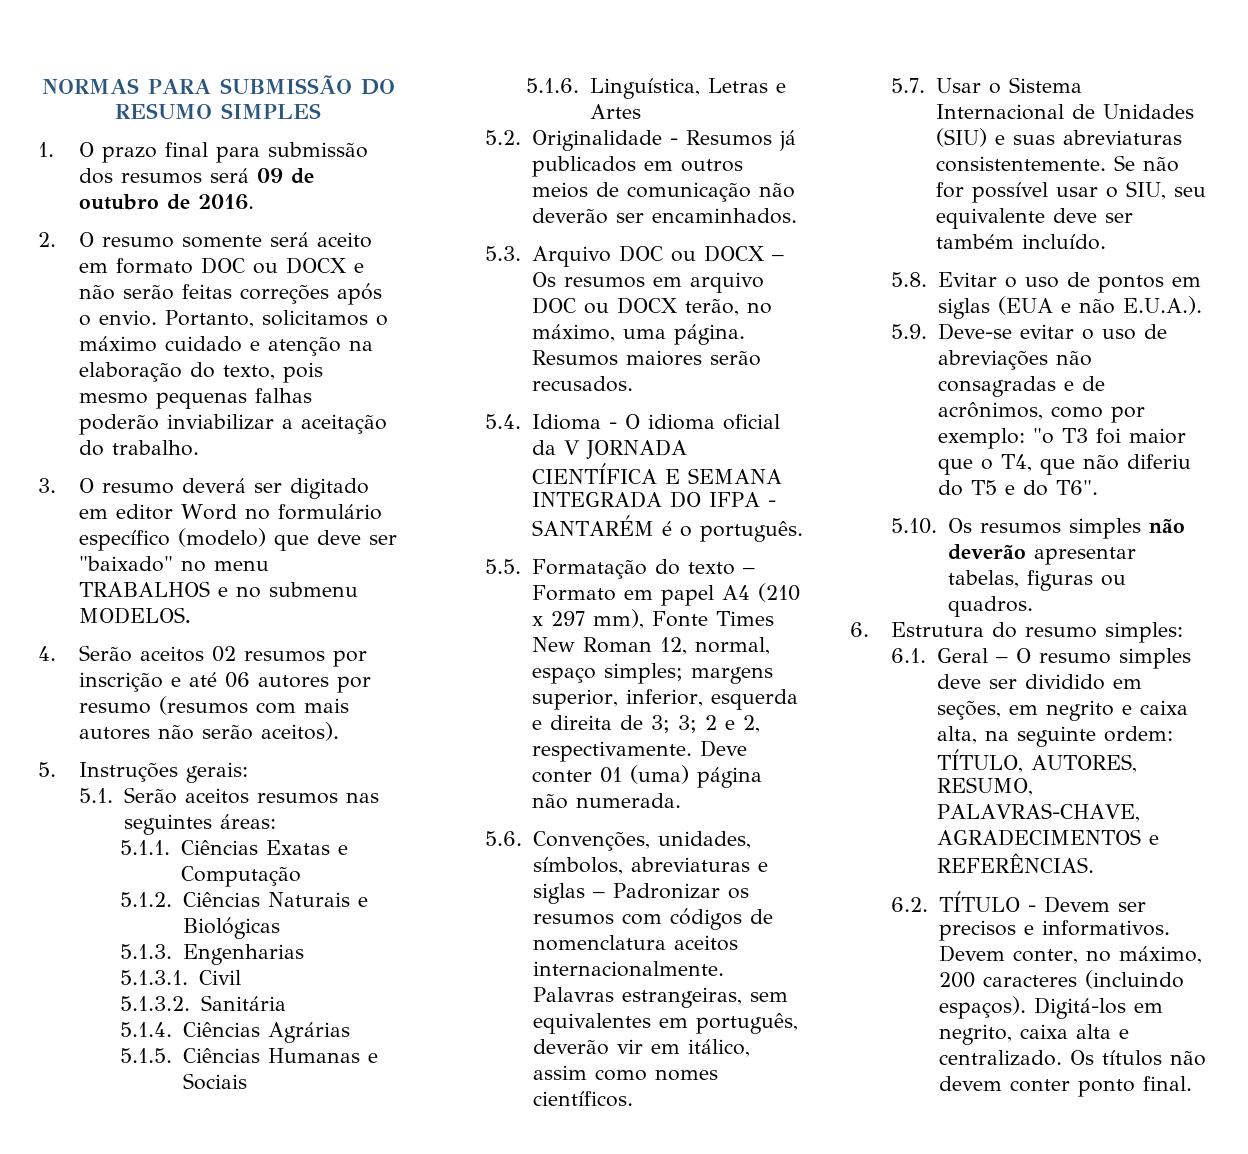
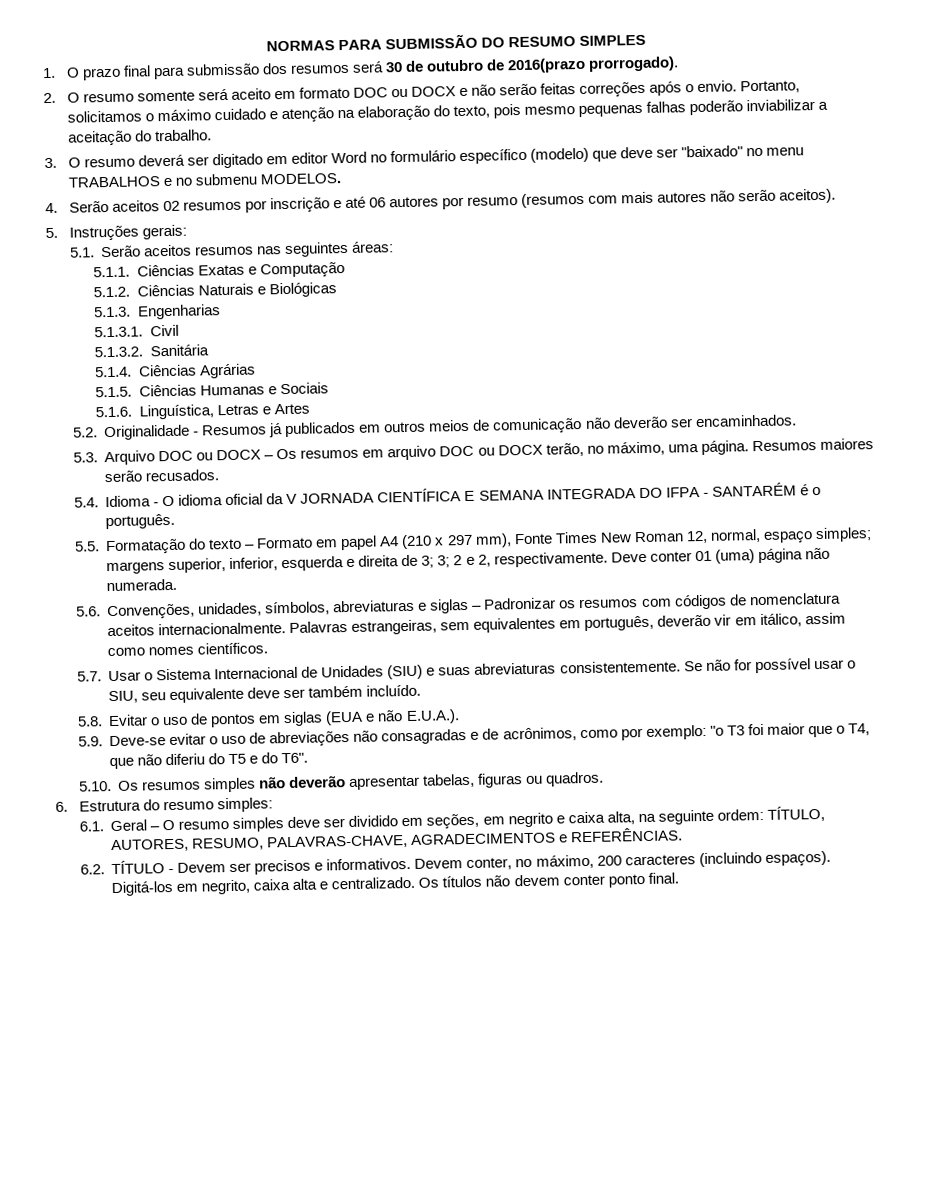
- 1. O prazo final para submissão dos resumos será 09 de outubro de 2016.
+ 1. O prazo final para submissão dos resumos será 30 de outubro de 2016(prazo prorrogado).

